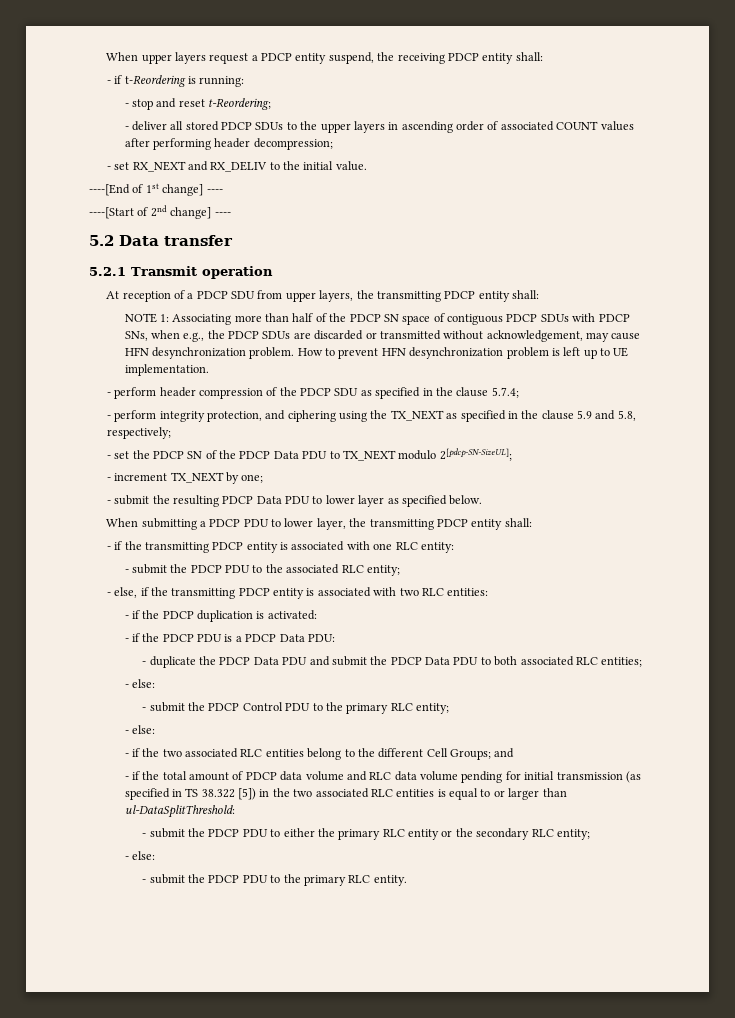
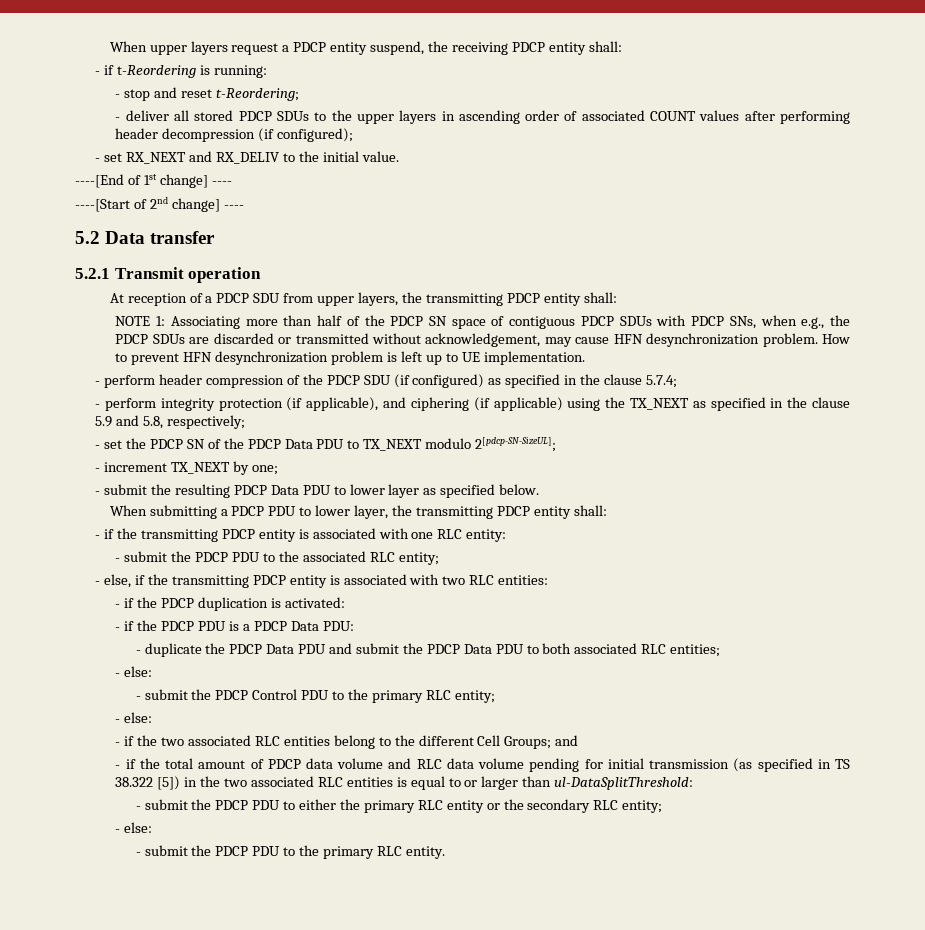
- - deliver all stored PDCP SDUs to the upper layers in ascending order of associated COUNT values after performing header decompression;
+ - deliver all stored PDCP SDUs to the upper layers in ascending order of associated COUNT values after performing header decompression (if configured);
- - perform header compression of the PDCP SDU as specified in the clause 5.7.4;
+ - perform header compression of the PDCP SDU (if configured) as specified in the clause 5.7.4;
- - perform integrity protection, and ciphering using the TX_NEXT as specified in the clause 5.9 and 5.8, respectively;
+ - perform integrity protection (if applicable), and ciphering (if applicable) using the TX_NEXT as specified in the clause 5.9 and 5.8, respectively;

